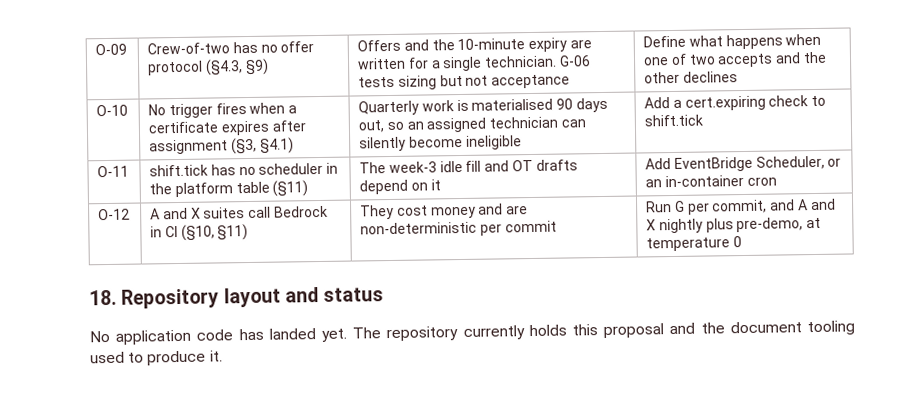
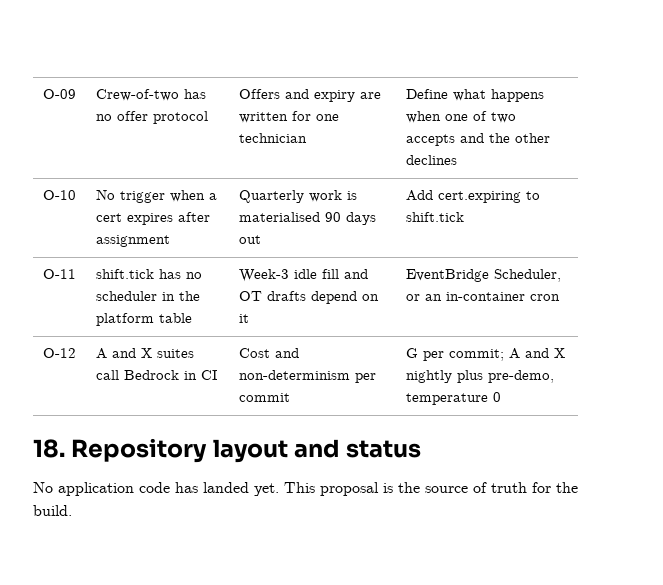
- O-09 | Crew-of-two has no offer protocol (§4.3, §9) | Offers and the 10-minute expiry are written for a single technician. G-06 tests sizing but not acceptance | Define what happens when one of two accepts and the other declines
+ O-09 | Crew-of-two has no offer protocol | Offers and expiry are written for one technician | Define what happens when one of two accepts and the other declines
- O-10 | No trigger fires when a certificate expires after assignment (§3, §4.1) | Quarterly work is materialised 90 days out, so an assigned technician can silently become ineligible | Add a cert.expiring check to shift.tick
+ O-10 | No trigger when a cert expires after assignment | Quarterly work is materialised 90 days out | Add cert.expiring to shift.tick
- O-11 | shift.tick has no scheduler in the platform table (§11) | The week-3 idle fill and OT drafts depend on it | Add EventBridge Scheduler, or an in-container cron
+ O-11 | shift.tick has no scheduler in the platform table | Week-3 idle fill and OT drafts depend on it | EventBridge Scheduler, or an in-container cron
- O-12 | A and X suites call Bedrock in CI (§10, §11) | They cost money and are non-deterministic per commit | Run G per commit, and A and X nightly plus pre-demo, at temperature 0
+ O-12 | A and X suites call Bedrock in CI | Cost and non-determinism per commit | G per commit; A and X nightly plus pre-demo, temperature 0
- The repository currently holds this proposal and the document tooling used to produce it.
+ This proposal is the source of truth for the build.

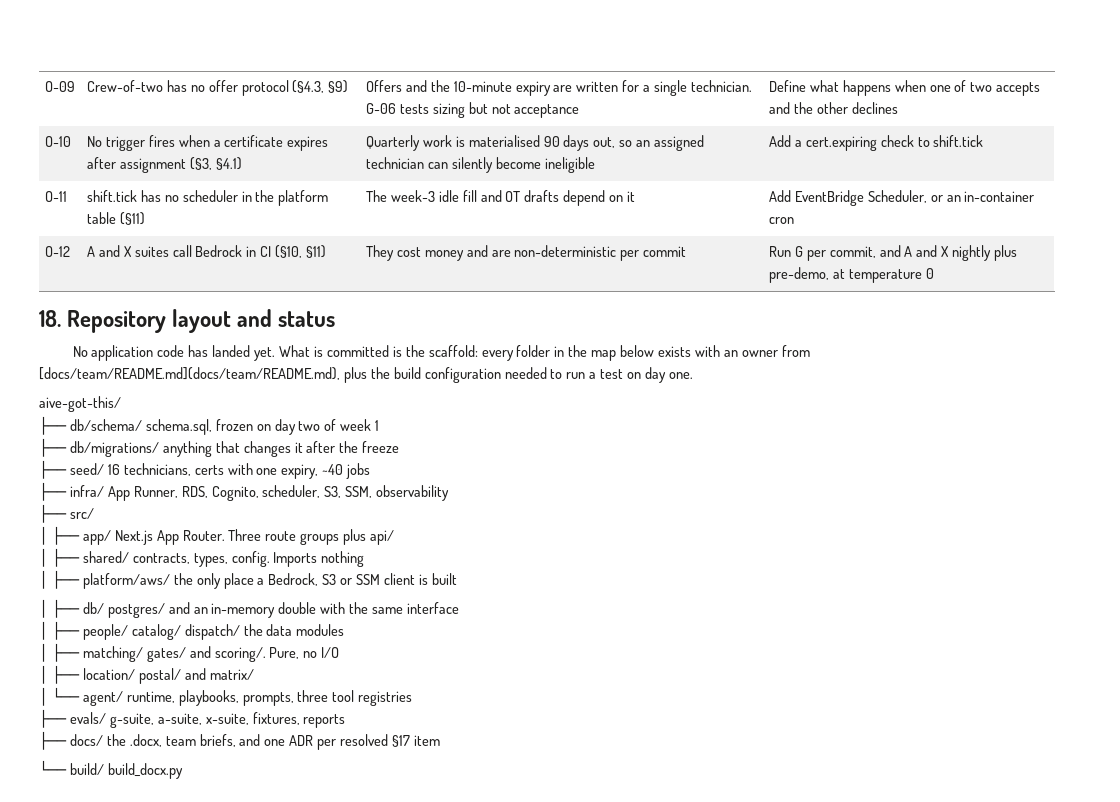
- O-09 | Crew-of-two has no offer protocol | Offers and expiry are written for one technician | Define what happens when one of two accepts and the other declines
+ O-09 | Crew-of-two has no offer protocol (§4.3, §9) | Offers and the 10-minute expiry are written for a single technician. G-06 tests sizing but not acceptance | Define what happens when one of two accepts and the other declines
- O-10 | No trigger when a cert expires after assignment | Quarterly work is materialised 90 days out | Add cert.expiring to shift.tick
+ O-10 | No trigger fires when a certificate expires after assignment (§3, §4.1) | Quarterly work is materialised 90 days out, so an assigned technician can silently become ineligible | Add a cert.expiring check to shift.tick
- O-11 | shift.tick has no scheduler in the platform table | Week-3 idle fill and OT drafts depend on it | EventBridge Scheduler, or an in-container cron
+ O-11 | shift.tick has no scheduler in the platform table (§11) | The week-3 idle fill and OT drafts depend on it | Add EventBridge Scheduler, or an in-container cron
- O-12 | A and X suites call Bedrock in CI | Cost and non-determinism per commit | G per commit; A and X nightly plus pre-demo, temperature 0
+ O-12 | A and X suites call Bedrock in CI (§10, §11) | They cost money and are non-deterministic per commit | Run G per commit, and A and X nightly plus pre-demo, at temperature 0
- This proposal is the source of truth for the build.
+ What is committed is the scaffold: every folder in the map below exists with an owner from [docs/team/README.md](docs/team/README.md), plus the build configuration needed to run a test on day one.
+ aive-got-this/
+ ├── db/schema/ schema.sql, frozen on day two of week 1
+ ├── db/migrations/ anything that changes it after the freeze
+ ├── seed/ 16 technicians, certs with one expiry, ~40 jobs
+ ├── infra/ App Runner, RDS, Cognito, scheduler, S3, SSM, observability
+ ├── src/
+ │ ├── app/ Next.js App Router. Three route groups plus api/
+ │ ├── shared/ contracts, types, config. Imports nothing
+ │ ├── platform/aws/ the only place a Bedrock, S3 or SSM client is built
+ │ ├── db/ postgres/ and an in-memory double with the same interface
+ │ ├── people/ catalog/ dispatch/ the data modules
+ │ ├── matching/ gates/ and scoring/. Pure, no I/O
+ │ ├── location/ postal/ and matrix/
+ │ └── agent/ runtime, playbooks, prompts, three tool registries
+ ├── evals/ g-suite, a-suite, x-suite, fixtures, reports
+ ├── docs/ the .docx, team briefs, and one ADR per resolved §17 item
+ └── build/ build_docx.py

